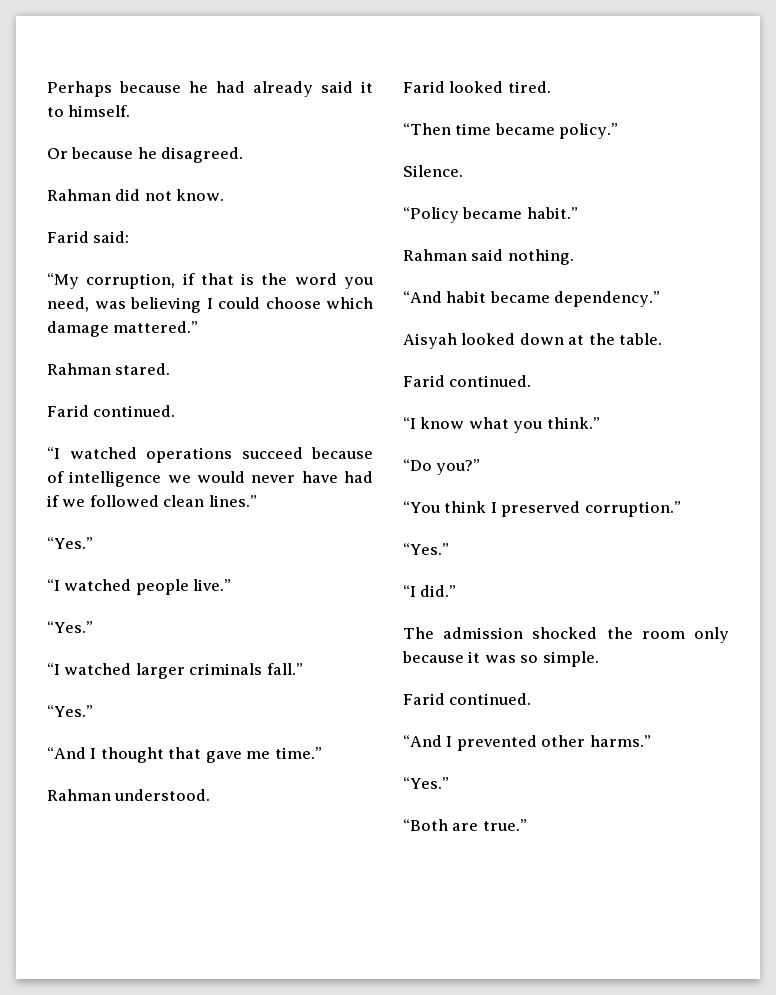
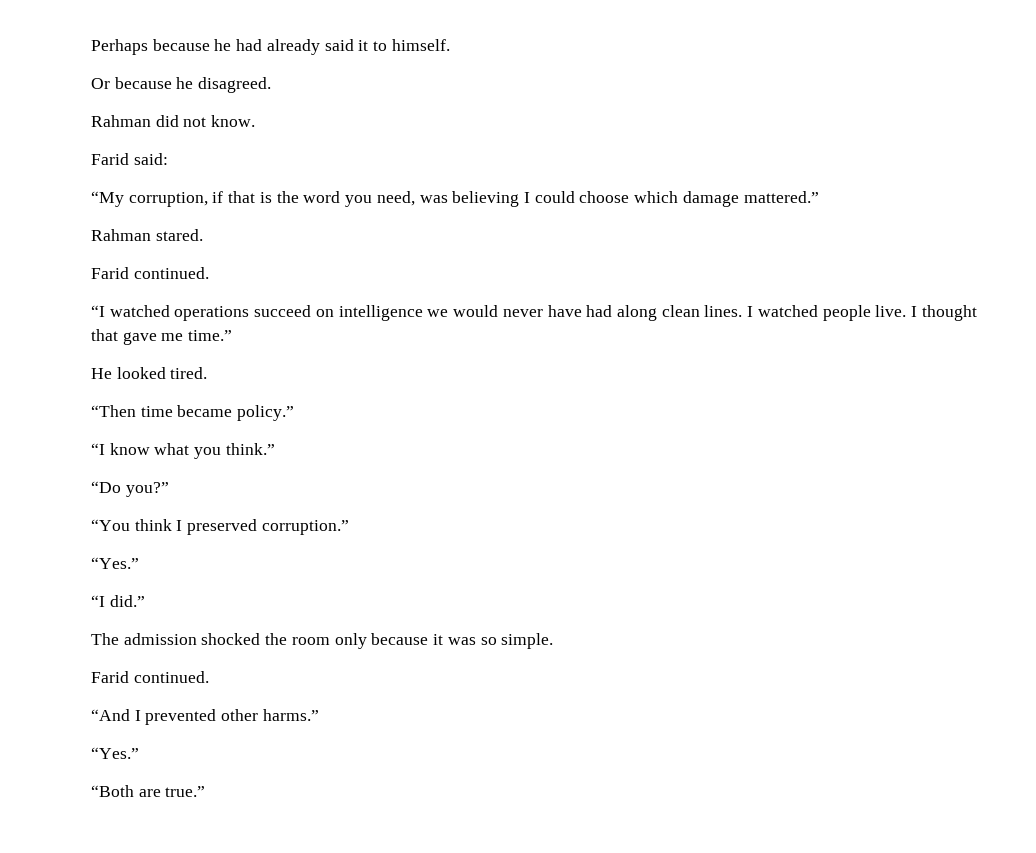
- “I watched operations succeed because of intelligence we would never have had if we followed clean lines.”
- “Yes.”
- “I watched people live.”
- “Yes.”
- “I watched larger criminals fall.”
- “Yes.”
- “And I thought that gave me time.”
+ “I watched operations succeed on intelligence we would never have had along clean lines. I watched people live. I thought that gave me time.”
- Rahman understood.
- Farid looked tired.
+ He looked tired.
- Silence.
- “Policy became habit.”
- Rahman said nothing.
- “And habit became dependency.”
- Aisyah looked down at the table.
- Farid continued.

